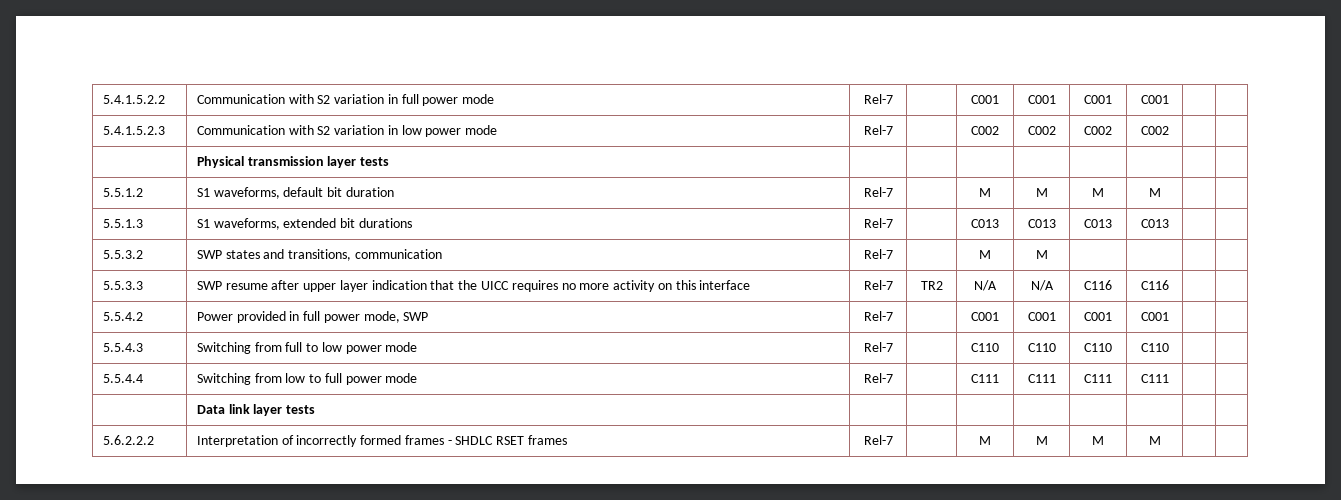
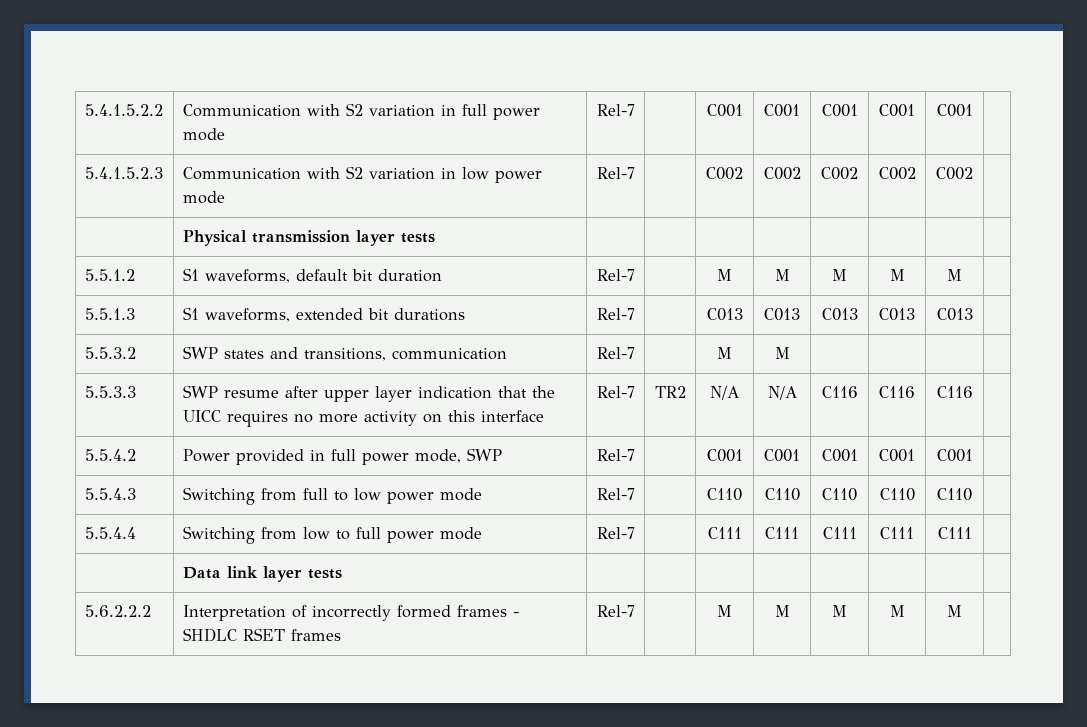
- 5.4.1.5.2.2 | Communication with S2 variation in full power mode | Rel-7 | | C001 | C001 | C001 | C001 | |
+ 5.4.1.5.2.2 | Communication with S2 variation in full power mode | Rel-7 | | C001 | C001 | C001 | C001 | C001 |
- 5.4.1.5.2.3 | Communication with S2 variation in low power mode | Rel-7 | | C002 | C002 | C002 | C002 | |
+ 5.4.1.5.2.3 | Communication with S2 variation in low power mode | Rel-7 | | C002 | C002 | C002 | C002 | C002 |
- 5.5.1.2 | S1 waveforms, default bit duration | Rel-7 | | M | M | M | M | |
+ 5.5.1.2 | S1 waveforms, default bit duration | Rel-7 | | M | M | M | M | M |
- 5.5.1.3 | S1 waveforms, extended bit durations | Rel-7 | | C013 | C013 | C013 | C013 | |
+ 5.5.1.3 | S1 waveforms, extended bit durations | Rel-7 | | C013 | C013 | C013 | C013 | C013 |
- 5.5.3.3 | SWP resume after upper layer indication that the UICC requires no more activity on this interface | Rel-7 | TR2 | N/A | N/A | C116 | C116 | |
+ 5.5.3.3 | SWP resume after upper layer indication that the UICC requires no more activity on this interface | Rel-7 | TR2 | N/A | N/A | C116 | C116 | C116 |
- 5.5.4.2 | Power provided in full power mode, SWP | Rel-7 | | C001 | C001 | C001 | C001 | |
+ 5.5.4.2 | Power provided in full power mode, SWP | Rel-7 | | C001 | C001 | C001 | C001 | C001 |
- 5.5.4.3 | Switching from full to low power mode | Rel-7 | | C110 | C110 | C110 | C110 | |
+ 5.5.4.3 | Switching from full to low power mode | Rel-7 | | C110 | C110 | C110 | C110 | C110 |
- 5.5.4.4 | Switching from low to full power mode | Rel-7 | | C111 | C111 | C111 | C111 | |
+ 5.5.4.4 | Switching from low to full power mode | Rel-7 | | C111 | C111 | C111 | C111 | C111 |
- 5.6.2.2.2 | Interpretation of incorrectly formed frames - SHDLC RSET frames | Rel-7 | | M | M | M | M | |
+ 5.6.2.2.2 | Interpretation of incorrectly formed frames - SHDLC RSET frames | Rel-7 | | M | M | M | M | M |

